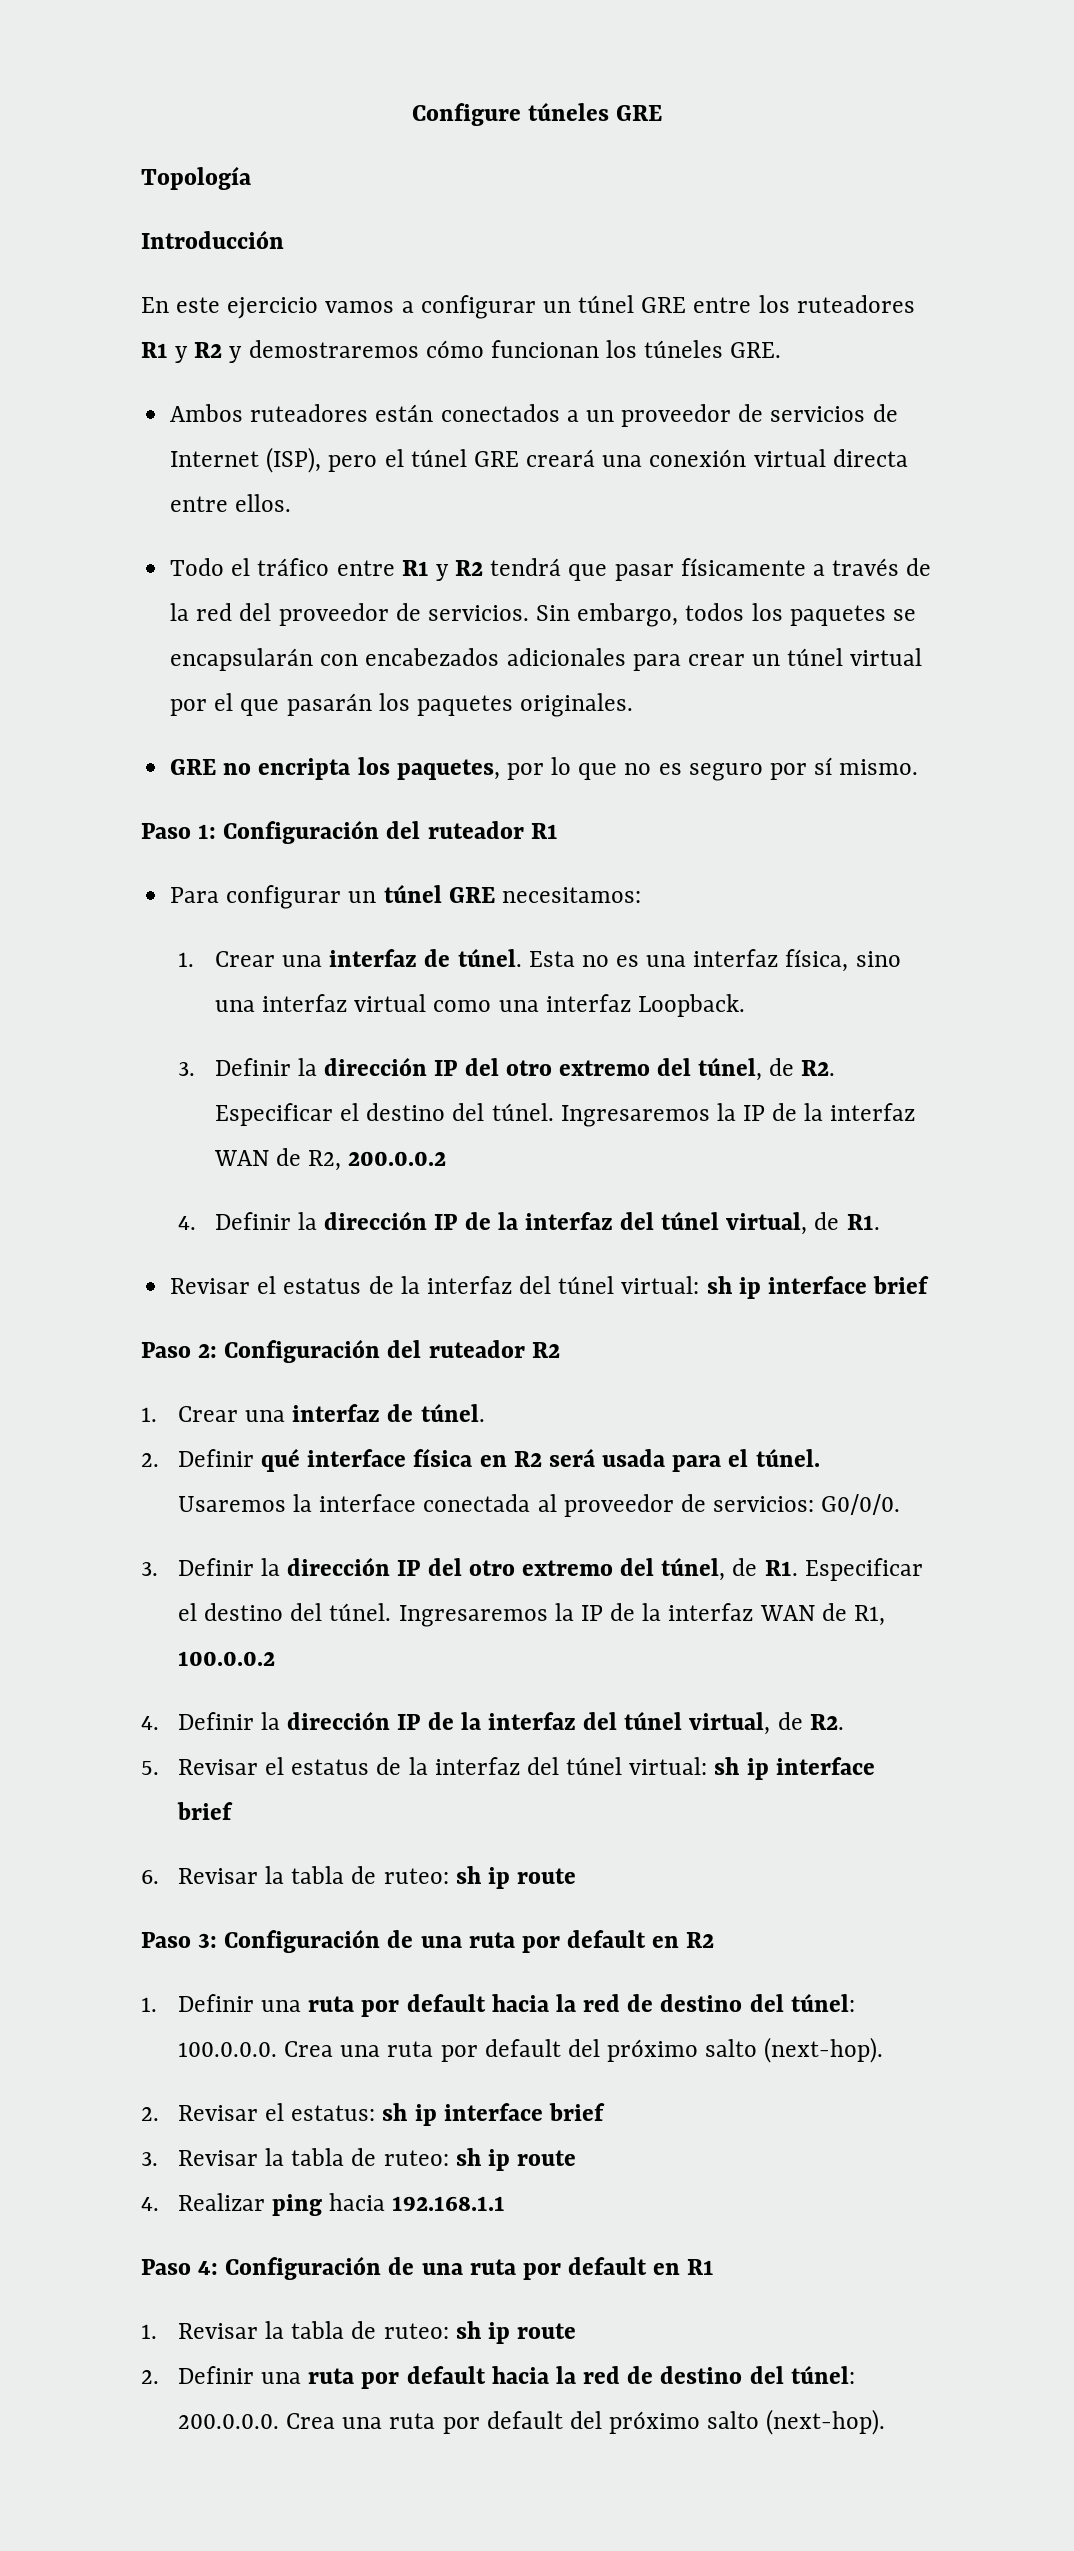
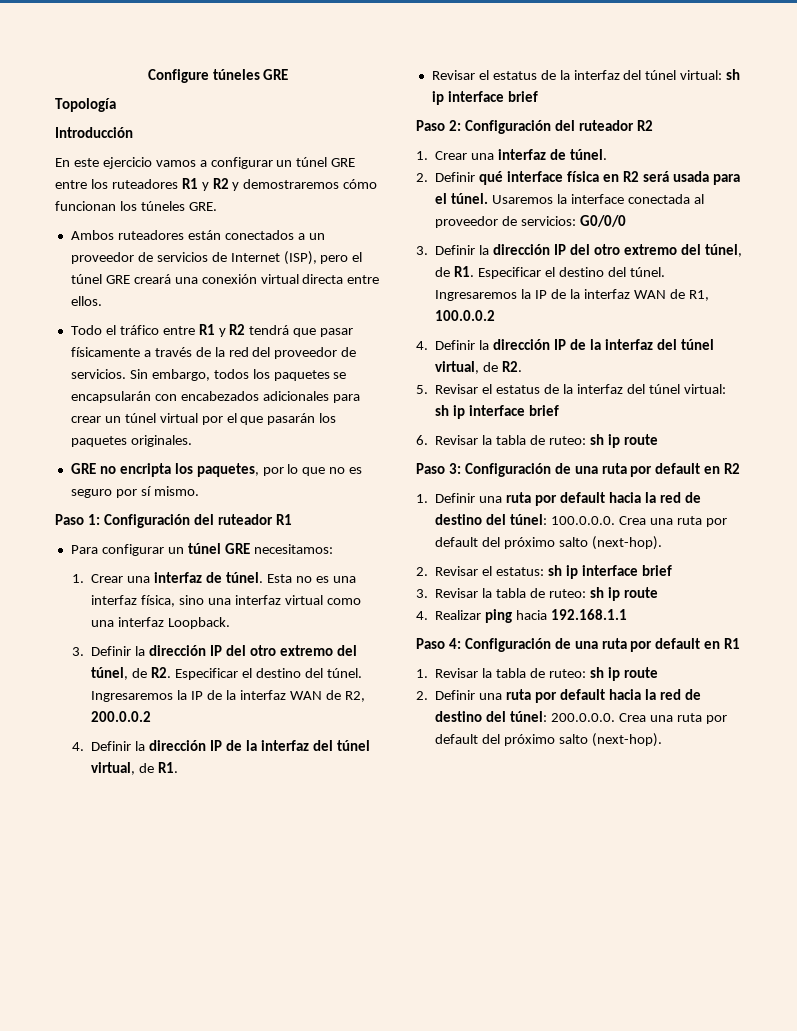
- Usaremos la interface conectada al proveedor de servicios: G0/0/0.
+ Usaremos la interface conectada al proveedor de servicios: G0/0/0

